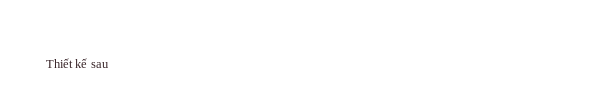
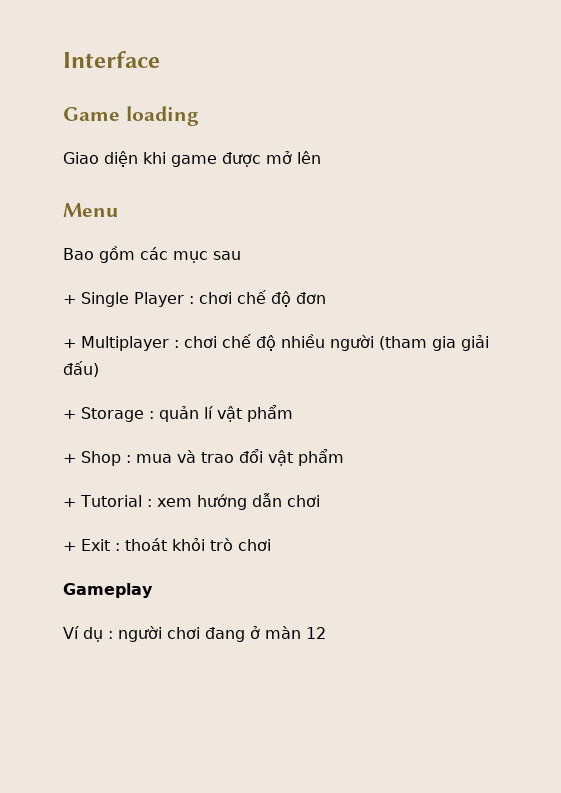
- Thiết kế sau
+ Interface
+ Game loading
+ Giao diện khi game được mở lên
+ Menu
+ Bao gồm các mục sau
+ + Single Player : chơi chế độ đơn
+ + Multiplayer : chơi chế độ nhiều người (tham gia giải đấu)
+ + Storage : quản lí vật phẩm
+ + Shop : mua và trao đổi vật phẩm
+ + Tutorial : xem hướng dẫn chơi
+ + Exit : thoát khỏi trò chơi
+ Gameplay
+ Ví dụ : người chơi đang ở màn 12

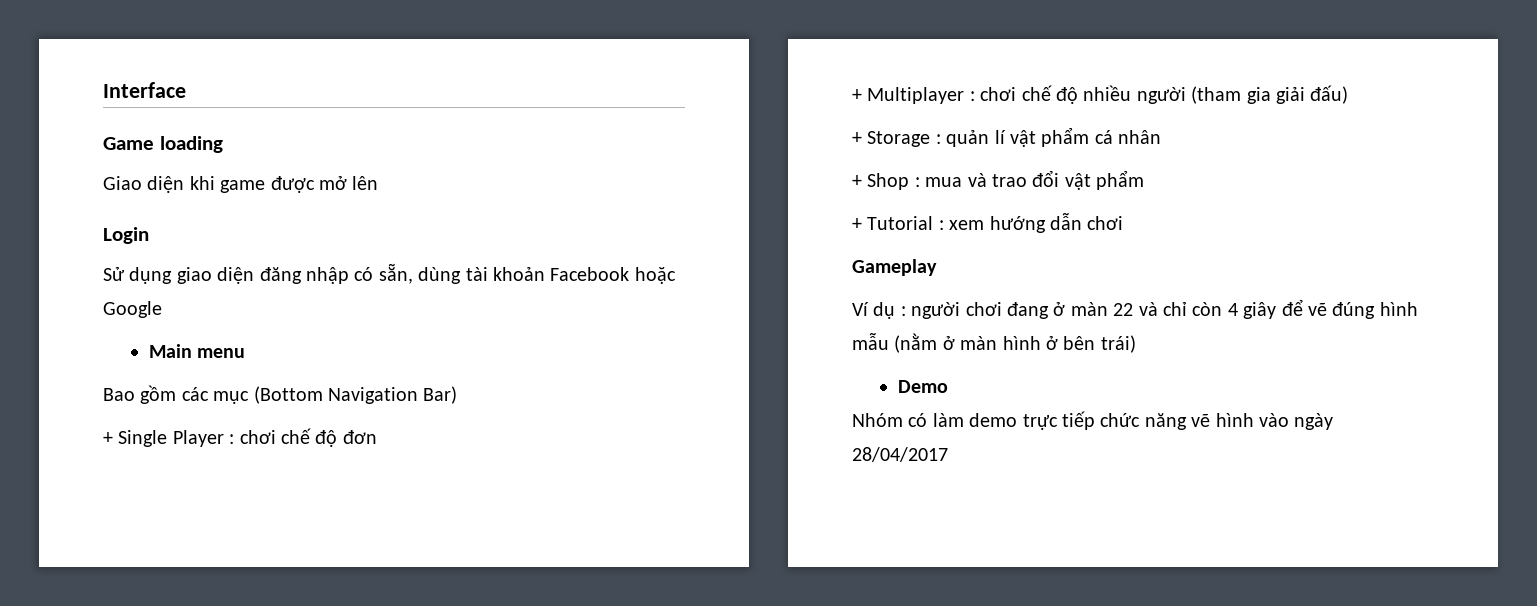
- Menu
+ Login
+ Sử dụng giao diện đăng nhập có sẵn, dùng tài khoản Facebook hoặc Google
+ Main menu
- Bao gồm các mục sau
+ Bao gồm các mục (Bottom Navigation Bar)
- + Storage : quản lí vật phẩm
+ + Storage : quản lí vật phẩm cá nhân
- + Exit : thoát khỏi trò chơi
- Ví dụ : người chơi đang ở màn 12
+ Ví dụ : người chơi đang ở màn 22 và chỉ còn 4 giây để vẽ đúng hình mẫu (nằm ở màn hình ở bên trái)
+ Demo
+ Nhóm có làm demo trực tiếp chức năng vẽ hình vào ngày 28/04/2017

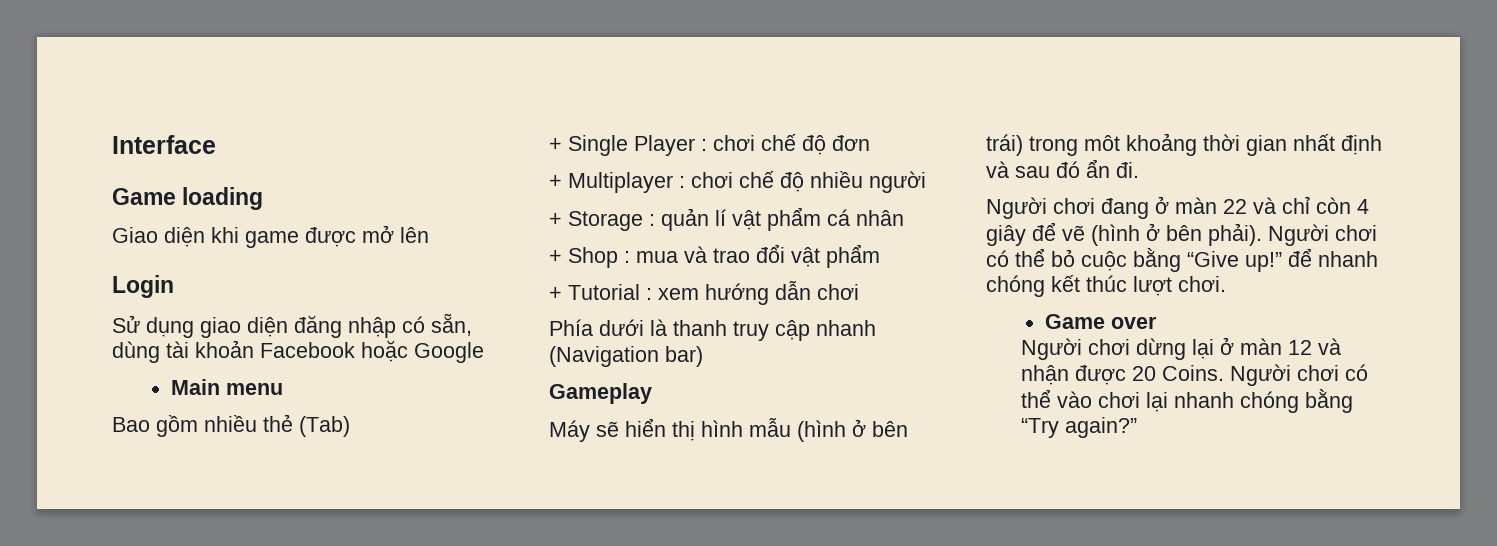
- Bao gồm các mục (Bottom Navigation Bar)
+ Bao gồm nhiều thẻ (Tab)
- + Multiplayer : chơi chế độ nhiều người (tham gia giải đấu)
+ + Multiplayer : chơi chế độ nhiều người
+ Phía dưới là thanh truy cập nhanh (Navigation bar)
  Gameplay
- Ví dụ : người chơi đang ở màn 22 và chỉ còn 4 giây để vẽ đúng hình mẫu (nằm ở màn hình ở bên trái)
- Demo
- Nhóm có làm demo trực tiếp chức năng vẽ hình vào ngày 28/04/2017
+ Máy sẽ hiển thị hình mẫu (hình ở bên trái) trong môt khoảng thời gian nhất định và sau đó ẩn đi.
+ Người chơi đang ở màn 22 và chỉ còn 4 giây để vẽ (hình ở bên phải). Người chơi có thể bỏ cuộc bằng “Give up!” để nhanh chóng kết thúc lượt chơi.
+ Game over
+ Người chơi dừng lại ở màn 12 và nhận được 20 Coins. Người chơi có thể vào chơi lại nhanh chóng bằng “Try again?”

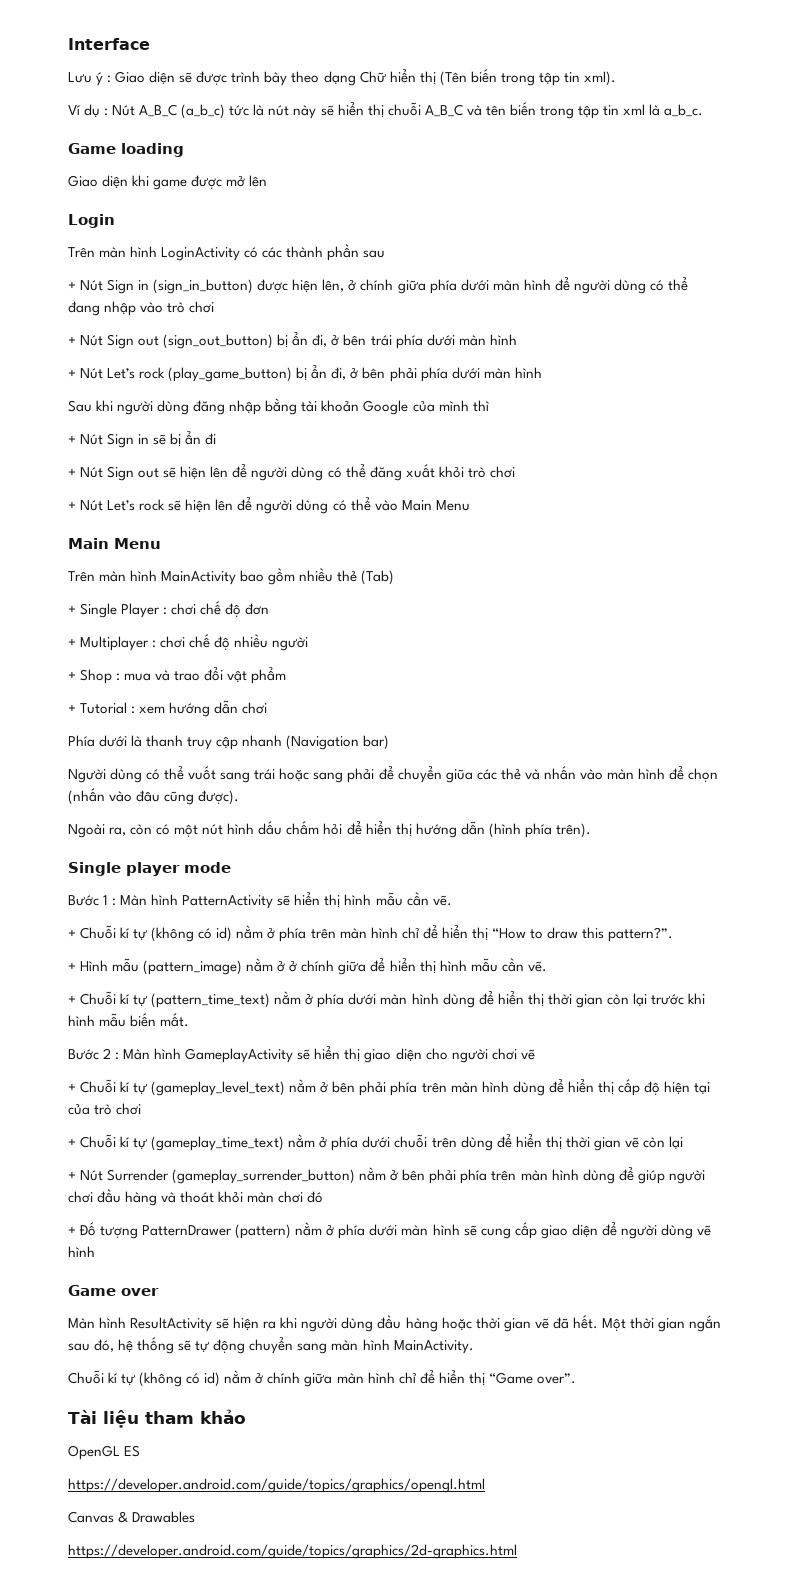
+ Lưu ý : Giao diện sẽ được trình bày theo dạng Chữ hiển thị (Tên biến trong tập tin xml).
+ Ví dụ : Nút A_B_C (a_b_c) tức là nút này sẽ hiển thị chuỗi A_B_C và tên biến trong tập tin xml là a_b_c.
- Sử dụng giao diện đăng nhập có sẵn, dùng tài khoản Facebook hoặc Google
- Main menu
- Bao gồm nhiều thẻ (Tab)
+ Trên màn hình LoginActivity có các thành phần sau
+ + Nút Sign in (sign_in_button) được hiện lên, ở chính giữa phía dưới màn hình để người dùng có thể đang nhập vào trò chơi
+ + Nút Sign out (sign_out_button) bị ẩn đi, ở bên trái phía dưới màn hình
+ + Nút Let’s rock (play_game_button) bị ẩn đi, ở bên phải phía dưới màn hình
+ Sau khi người dùng đăng nhập bằng tài khoản Google của mình thì
+ + Nút Sign in sẽ bị ẩn đi
+ + Nút Sign out sẽ hiện lên để người dùng có thể đăng xuất khỏi trò chơi
+ + Nút Let’s rock sẽ hiện lên để người dùng có thể vào Main Menu
+ Main Menu
+ Trên màn hình MainActivity bao gồm nhiều thẻ (Tab)
- + Storage : quản lí vật phẩm cá nhân
- Gameplay
- Máy sẽ hiển thị hình mẫu (hình ở bên trái) trong môt khoảng thời gian nhất định và sau đó ẩn đi.
- Người chơi đang ở màn 22 và chỉ còn 4 giây để vẽ (hình ở bên phải). Người chơi có thể bỏ cuộc bằng “Give up!” để nhanh chóng kết thúc lượt chơi.
+ Người dùng có thể vuốt sang trái hoặc sang phải để chuyển giũa các thẻ và nhấn vào màn hình để chọn (nhấn vào đâu cũng được).
+ Ngoài ra, còn có một nút hình dấu chấm hỏi để hiển thị hướng dẫn (hình phía trên).
+ Single player mode
+ Bước 1 : Màn hình PatternActivity sẽ hiển thị hình mẫu cần vẽ.
+ + Chuỗi kí tự (không có id) nằm ở phía trên màn hình chỉ để hiển thị “How to draw this pattern?”.
+ + Hình mẫu (pattern_image) nằm ở ở chính giữa để hiển thị hình mẫu cần vẽ.
+ + Chuỗi kí tự (pattern_time_text) nằm ở phía dưới màn hình dùng để hiển thị thời gian còn lại trước khi hình mẫu biến mất.
+ Bước 2 : Màn hình GameplayActivity sẽ hiển thị giao diện cho người chơi vẽ
+ + Chuỗi kí tự (gameplay_level_text) nằm ở bên phải phía trên màn hình dùng để hiển thị cấp độ hiện tại của trò chơi
+ + Chuỗi kí tự (gameplay_time_text) nằm ở phía dưới chuỗi trên dùng để hiển thị thời gian vẽ còn lại
+ + Nút Surrender (gameplay_surrender_button) nằm ở bên phải phía trên màn hình dùng để giúp người chơi đầu hàng và thoát khỏi màn chơi đó
+ + Đố tượng PatternDrawer (pattern) nằm ở phía dưới màn hình sẽ cung cấp giao diện để người dùng vẽ hình
  Game over
- Người chơi dừng lại ở màn 12 và nhận được 20 Coins. Người chơi có thể vào chơi lại nhanh chóng bằng “Try again?”
+ Màn hình ResultActivity sẽ hiện ra khi người dùng đầu hàng hoặc thời gian vẽ đã hết. Một thời gian ngắn sau đó, hệ thống sẽ tự động chuyển sang màn hình MainActivity.
+ Chuỗi kí tự (không có id) nằm ở chính giữa màn hình chỉ để hiển thị “Game over”.
+ Tài liệu tham khảo
+ OpenGL ES
+ https://developer.android.com/guide/topics/graphics/opengl.html
+ Canvas & Drawables
+ https://developer.android.com/guide/topics/graphics/2d-graphics.html

